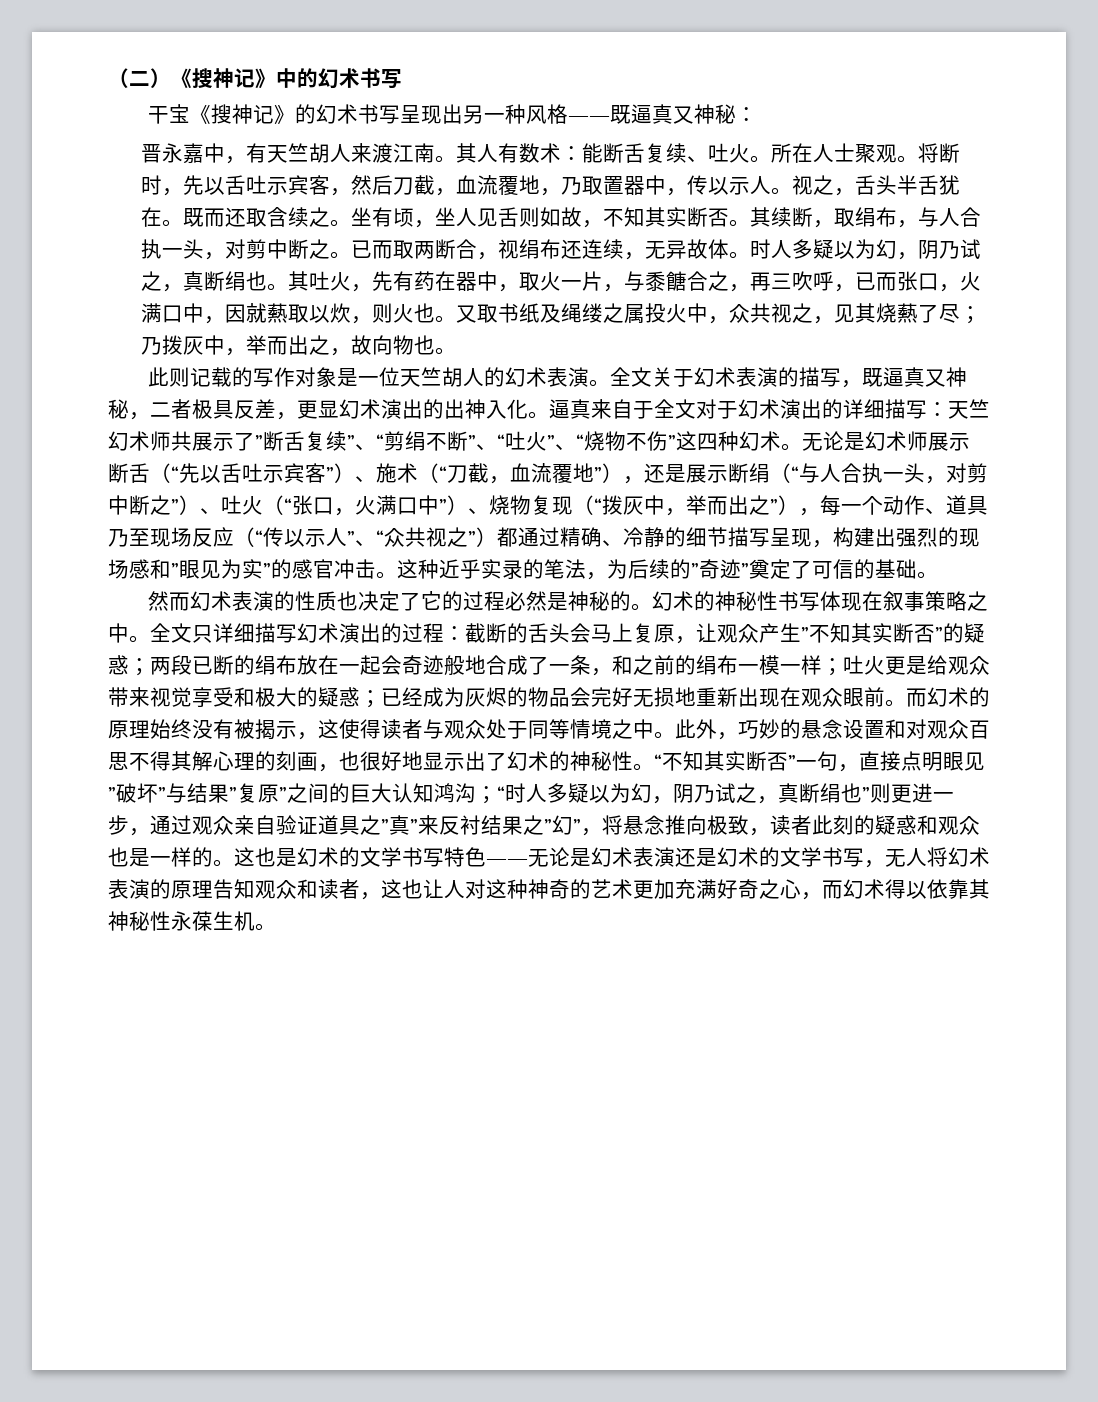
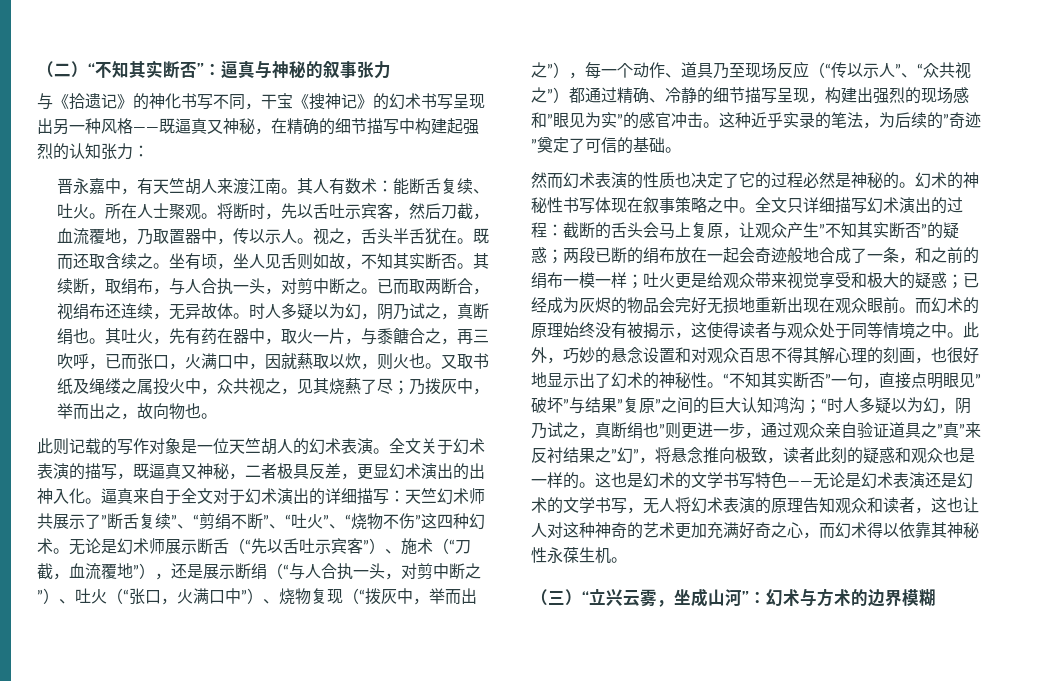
- （二）《搜神记》中的幻术书写
- 干宝《搜神记》的幻术书写呈现出另一种风格——既逼真又神秘：
+ （二）“不知其实断否”：逼真与神秘的叙事张力
+ 与《拾遗记》的神化书写不同，干宝《搜神记》的幻术书写呈现出另一种风格——既逼真又神秘，在精确的细节描写中构建起强烈的认知张力：
+ （三）“立兴云雾，坐成山河”：幻术与方术的边界模糊

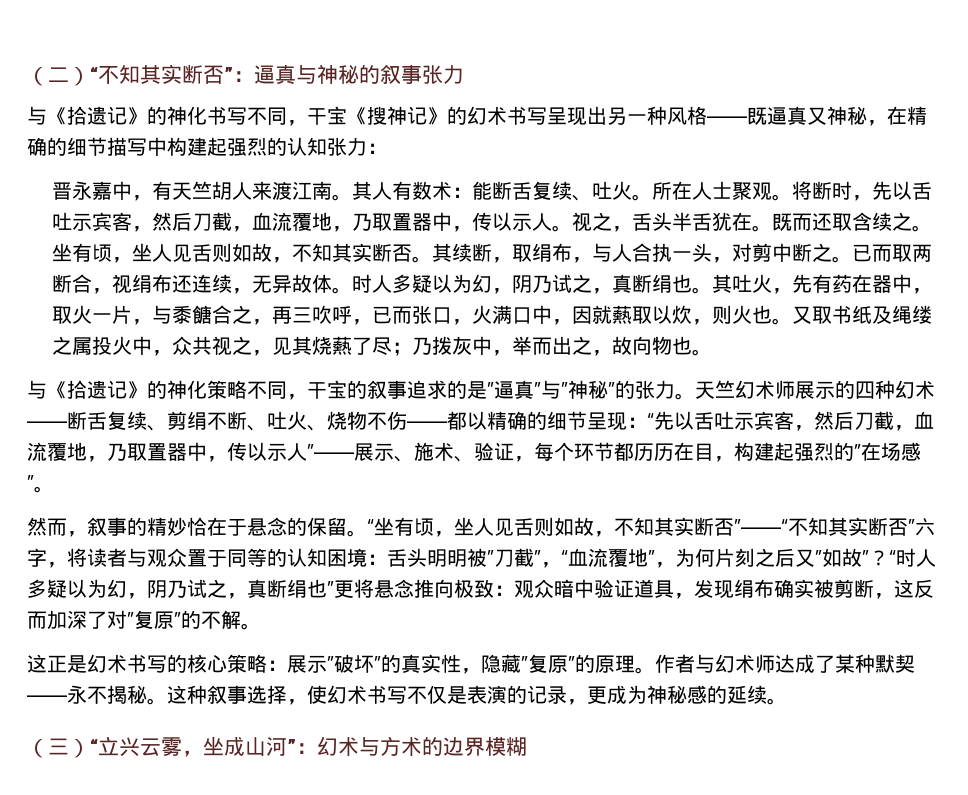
- 此则记载的写作对象是一位天竺胡人的幻术表演。全文关于幻术表演的描写，既逼真又神秘，二者极具反差，更显幻术演出的出神入化。逼真来自于全文对于幻术演出的详细描写：天竺幻术师共展示了”断舌复续”、“剪绢不断”、“吐火”、“烧物不伤”这四种幻术。无论是幻术师展示断舌（“先以舌吐示宾客”）、施术（“刀截，血流覆地”），还是展示断绢（“与人合执一头，对剪中断之”）、吐火（“张口，火满口中”）、烧物复现（“拨灰中，举而出之”），每一个动作、道具乃至现场反应（“传以示人”、“众共视之”）都通过精确、冷静的细节描写呈现，构建出强烈的现场感和”眼见为实”的感官冲击。这种近乎实录的笔法，为后续的”奇迹”奠定了可信的基础。
- 然而幻术表演的性质也决定了它的过程必然是神秘的。幻术的神秘性书写体现在叙事策略之中。全文只详细描写幻术演出的过程：截断的舌头会马上复原，让观众产生”不知其实断否”的疑惑；两段已断的绢布放在一起会奇迹般地合成了一条，和之前的绢布一模一样；吐火更是给观众带来视觉享受和极大的疑惑；已经成为灰烬的物品会完好无损地重新出现在观众眼前。而幻术的原理始终没有被揭示，这使得读者与观众处于同等情境之中。此外，巧妙的悬念设置和对观众百思不得其解心理的刻画，也很好地显示出了幻术的神秘性。“不知其实断否”一句，直接点明眼见”破坏”与结果”复原”之间的巨大认知鸿沟；“时人多疑以为幻，阴乃试之，真断绢也”则更进一步，通过观众亲自验证道具之”真”来反衬结果之”幻”，将悬念推向极致，读者此刻的疑惑和观众也是一样的。这也是幻术的文学书写特色——无论是幻术表演还是幻术的文学书写，无人将幻术表演的原理告知观众和读者，这也让人对这种神奇的艺术更加充满好奇之心，而幻术得以依靠其神秘性永葆生机。
+ 与《拾遗记》的神化策略不同，干宝的叙事追求的是”逼真”与”神秘”的张力。天竺幻术师展示的四种幻术——断舌复续、剪绢不断、吐火、烧物不伤——都以精确的细节呈现：“先以舌吐示宾客，然后刀截，血流覆地，乃取置器中，传以示人”——展示、施术、验证，每个环节都历历在目，构建起强烈的”在场感”。
+ 然而，叙事的精妙恰在于悬念的保留。“坐有顷，坐人见舌则如故，不知其实断否”——“不知其实断否”六字，将读者与观众置于同等的认知困境：舌头明明被”刀截”，“血流覆地”，为何片刻之后又”如故”？“时人多疑以为幻，阴乃试之，真断绢也”更将悬念推向极致：观众暗中验证道具，发现绢布确实被剪断，这反而加深了对”复原”的不解。
+ 这正是幻术书写的核心策略：展示”破坏”的真实性，隐藏”复原”的原理。作者与幻术师达成了某种默契——永不揭秘。这种叙事选择，使幻术书写不仅是表演的记录，更成为神秘感的延续。

